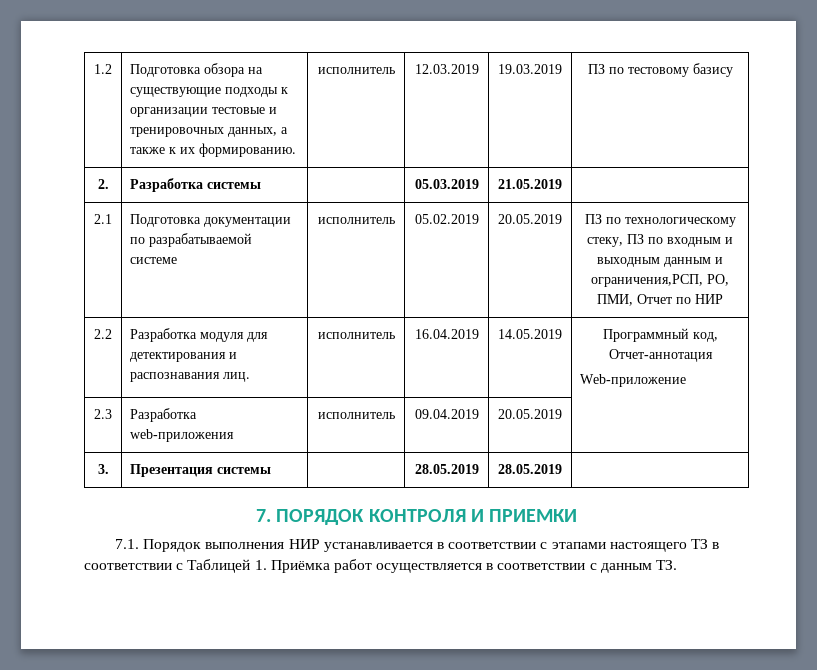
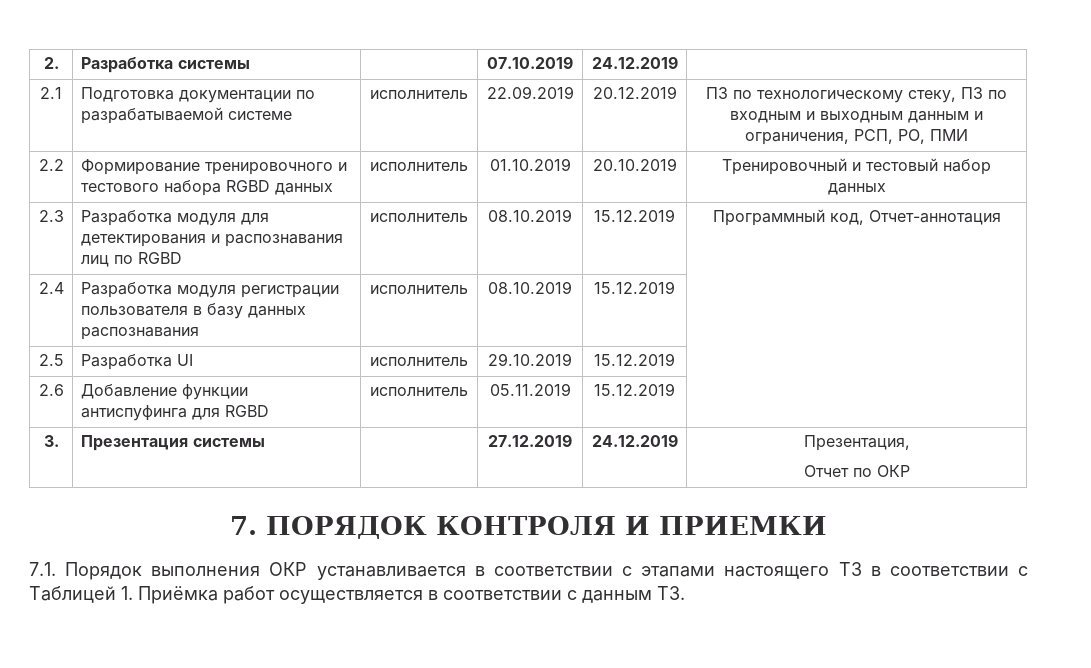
- 1.2 | Подготовка обзора на существующие подходы к организации тестовые и тренировочных данных, а также к их формированию. | исполнитель | 12.03.2019 | 19.03.2019 | ПЗ по тестовому базису
- 2. | Разработка системы | | 05.03.2019 | 21.05.2019 |
+ 2. | Разработка системы | | 07.10.2019 | 24.12.2019 |
- 2.1 | Подготовка документации по разрабатываемой системе | исполнитель | 05.02.2019 | 20.05.2019 | ПЗ по технологическому стеку, ПЗ по входным и выходным данным и ограничения,РСП, РО, ПМИ, Отчет по НИР
- 2.2 | Разработка модуля для детектирования и распознавания лиц. | исполнитель | 16.04.2019 | 14.05.2019 | Программный код, Отчет-аннотация
- Web-приложение
- 2.3 | Разработка web-приложения | исполнитель | 09.04.2019 | 20.05.2019 |
- 3. | Презентация системы | | 28.05.2019 | 28.05.2019 |
+ 2.1 | Подготовка документации по разрабатываемой системе | исполнитель | 22.09.2019 | 20.12.2019 | ПЗ по технологическому стеку, ПЗ по входным и выходным данным и ограничения, РСП, РО, ПМИ
+ 2.2 | Формирование тренировочного и тестового набора RGBD данных | исполнитель | 01.10.2019 | 20.10.2019 | Тренировочный и тестовый набор данных
+ 2.3 | Разработка модуля для детектирования и распознавания лиц по RGBD | исполнитель | 08.10.2019 | 15.12.2019 | Программный код, Отчет-аннотация
+ 2.4 | Разработка модуля регистрации пользователя в базу данных распознавания | исполнитель | 08.10.2019 | 15.12.2019 |
+ 2.5 | Разработка UI | исполнитель | 29.10.2019 | 15.12.2019 |
+ 2.6 | Добавление функции антиспуфинга для RGBD | исполнитель | 05.11.2019 | 15.12.2019 |
+ 3. | Презентация системы | | 27.12.2019 | 24.12.2019 | Презентация,
+ Отчет по ОКР
- 7.1. Порядок выполнения НИР устанавливается в соответствии с этапами настоящего ТЗ в соответствии с Таблицей 1. Приёмка работ осуществляется в соответствии с данным ТЗ.
+ 7.1. Порядок выполнения ОКР устанавливается в соответствии с этапами настоящего ТЗ в соответствии с Таблицей 1. Приёмка работ осуществляется в соответствии с данным ТЗ.

